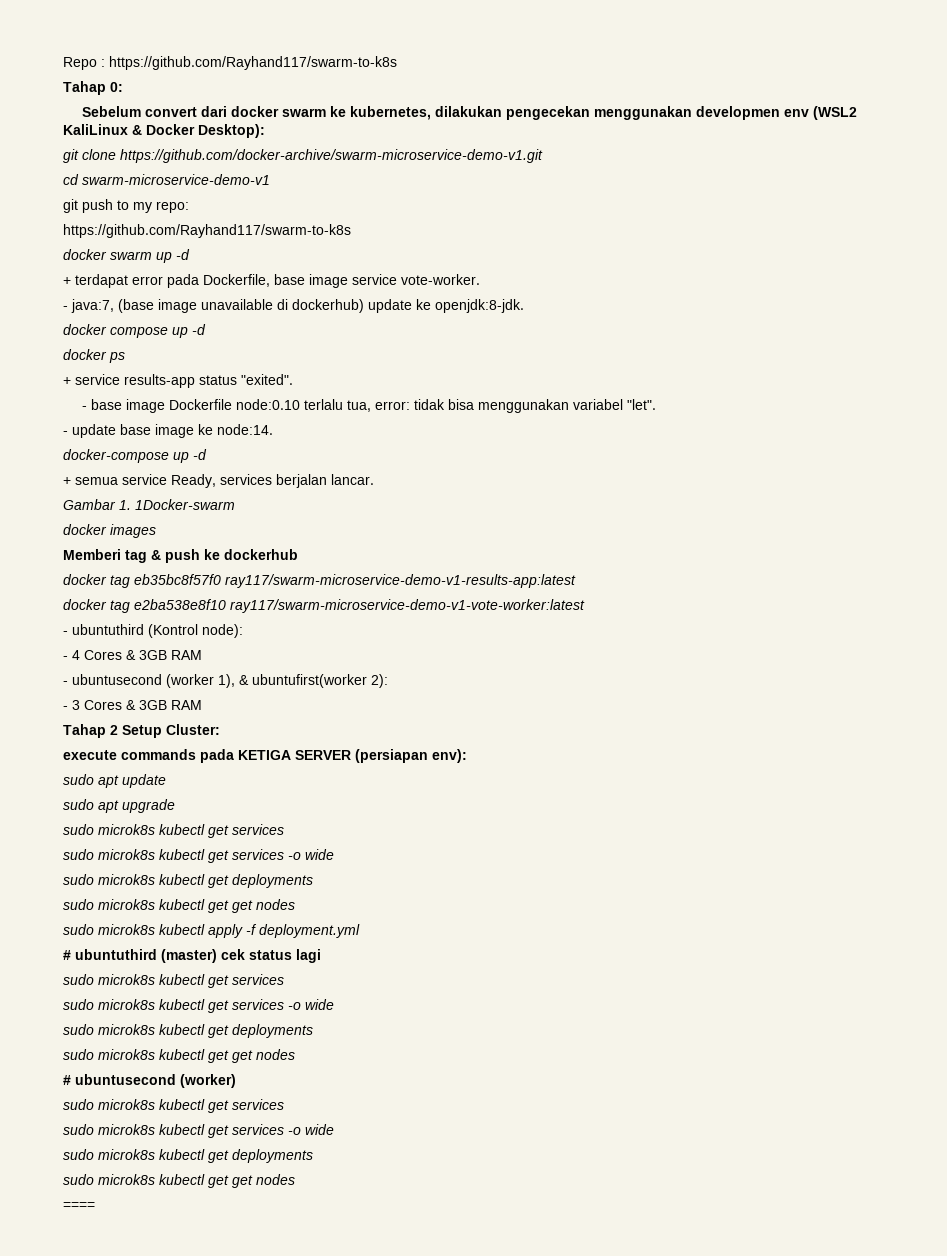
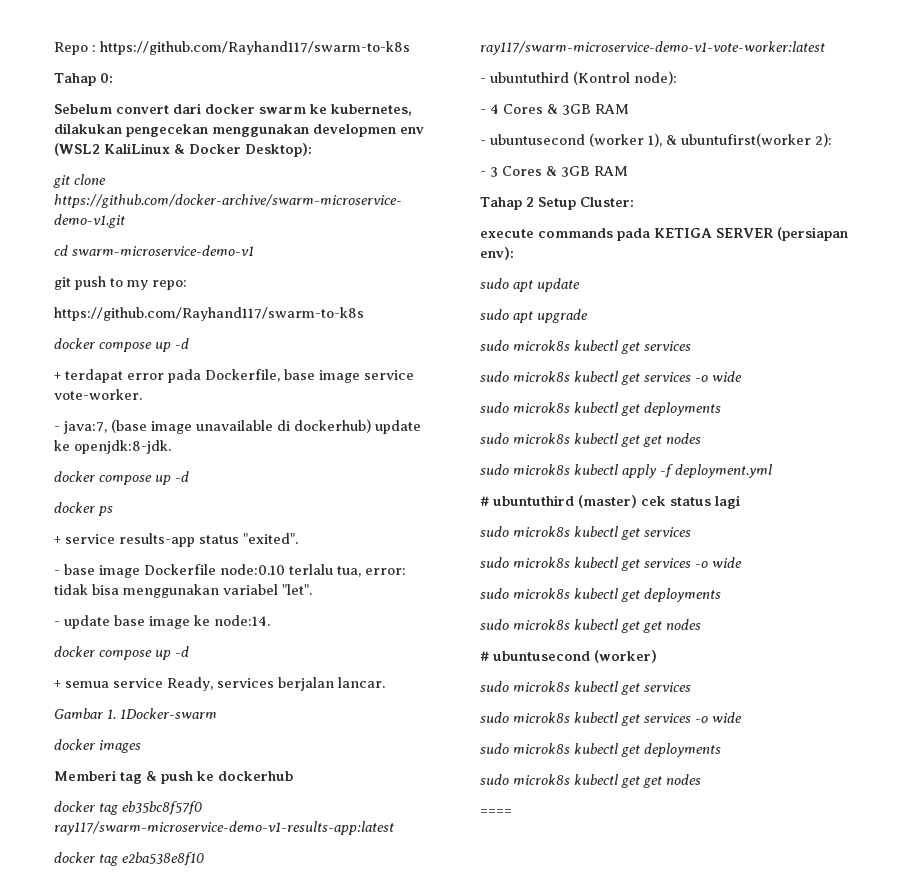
  git push to my repo:
  https://github.com/Rayhand117/swarm-to-k8s
- docker swarm up -d
+ docker compose up -d
  - update base image ke node:14.
- docker-compose up -d
+ docker compose up -d

